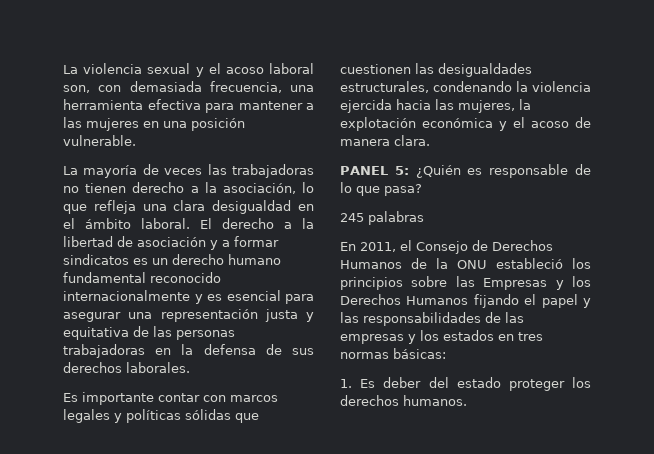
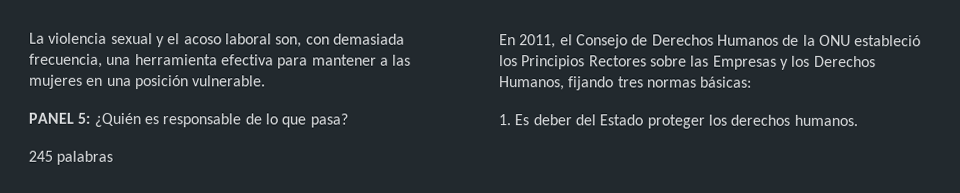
- La mayoría de veces las trabajadoras no tienen derecho a la asociación, lo que refleja una clara desigualdad en el ámbito laboral. El derecho a la libertad de asociación y a formar sindicatos es un derecho humano fundamental reconocido internacionalmente y es esencial para asegurar una representación justa y equitativa de las personas trabajadoras en la defensa de sus derechos laborales.
- Es importante contar con marcos legales y políticas sólidas que cuestionen las desigualdades estructurales, condenando la violencia ejercida hacia las mujeres, la explotación económica y el acoso de manera clara.
- En 2011, el Consejo de Derechos Humanos de la ONU estableció los principios sobre las Empresas y los Derechos Humanos fijando el papel y las responsabilidades de las empresas y los estados en tres normas básicas:
+ En 2011, el Consejo de Derechos Humanos de la ONU estableció los Principios Rectores sobre las Empresas y los Derechos Humanos, fijando tres normas básicas:
- 1. Es deber del estado proteger los derechos humanos.
+ 1. Es deber del Estado proteger los derechos humanos.

